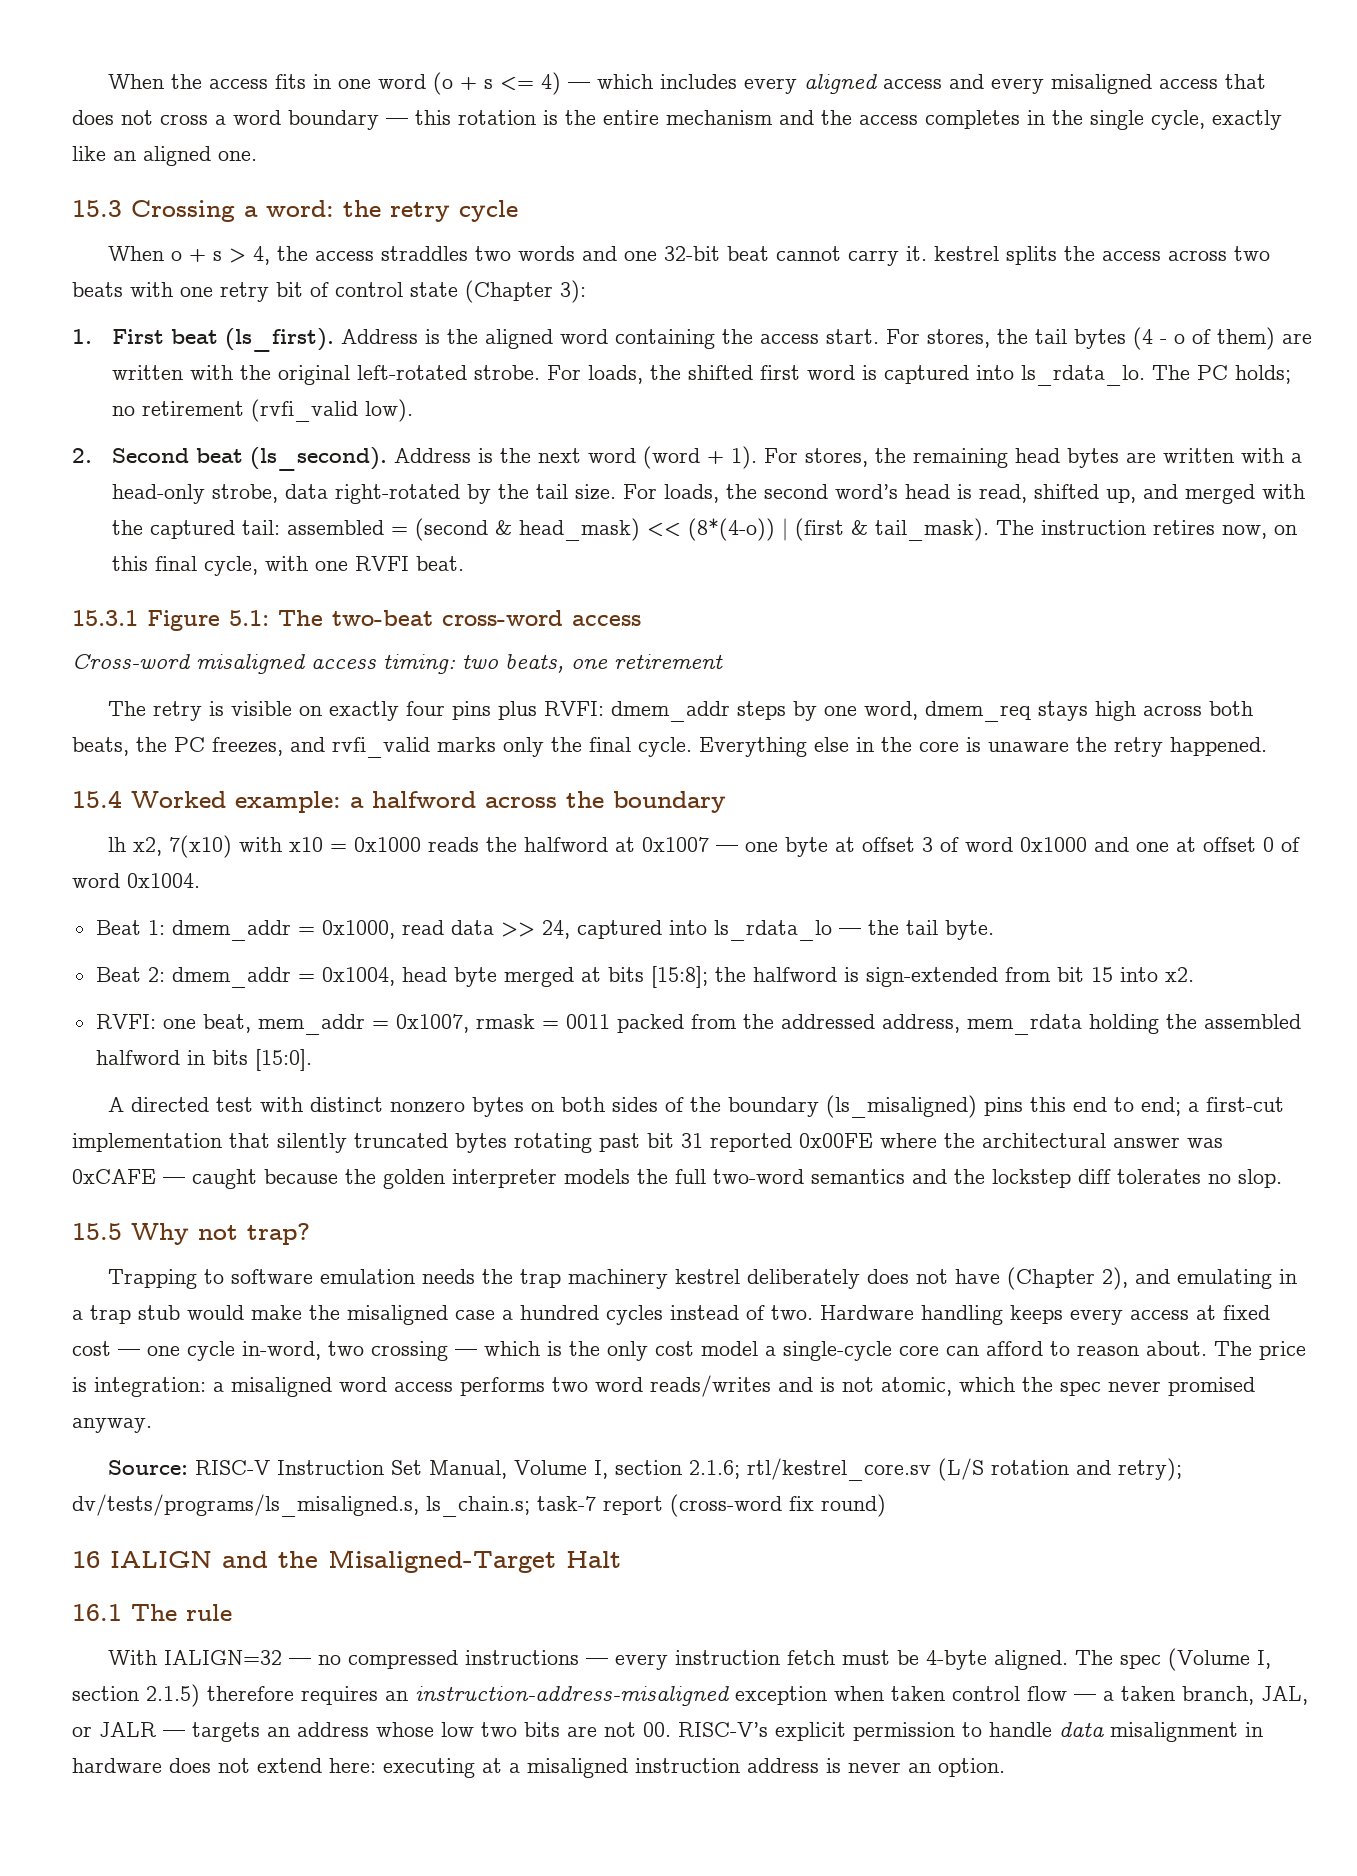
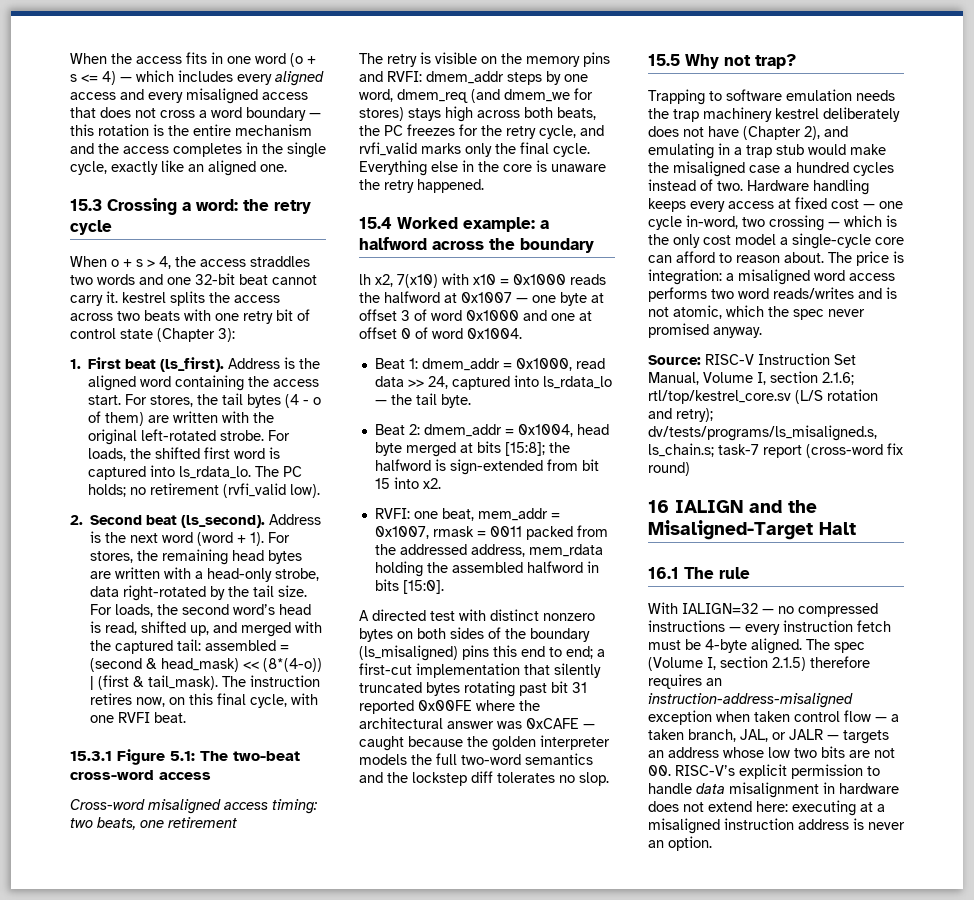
- The retry is visible on exactly four pins plus RVFI: dmem_addr steps by one word, dmem_req stays high across both beats, the PC freezes, and rvfi_valid marks only the final cycle.
+ The retry is visible on the memory pins and RVFI: dmem_addr steps by one word, dmem_req (and dmem_we for stores) stays high across both beats, the PC freezes for the retry cycle, and rvfi_valid marks only the final cycle.
- Source: RISC-V Instruction Set Manual, Volume I, section 2.1.6; rtl/kestrel_core.sv (L/S rotation and retry); dv/tests/programs/ls_misaligned.s, ls_chain.s; task-7 report (cross-word fix round)
+ Source: RISC-V Instruction Set Manual, Volume I, section 2.1.6; rtl/top/kestrel_core.sv (L/S rotation and retry); dv/tests/programs/ls_misaligned.s, ls_chain.s; task-7 report (cross-word fix round)

